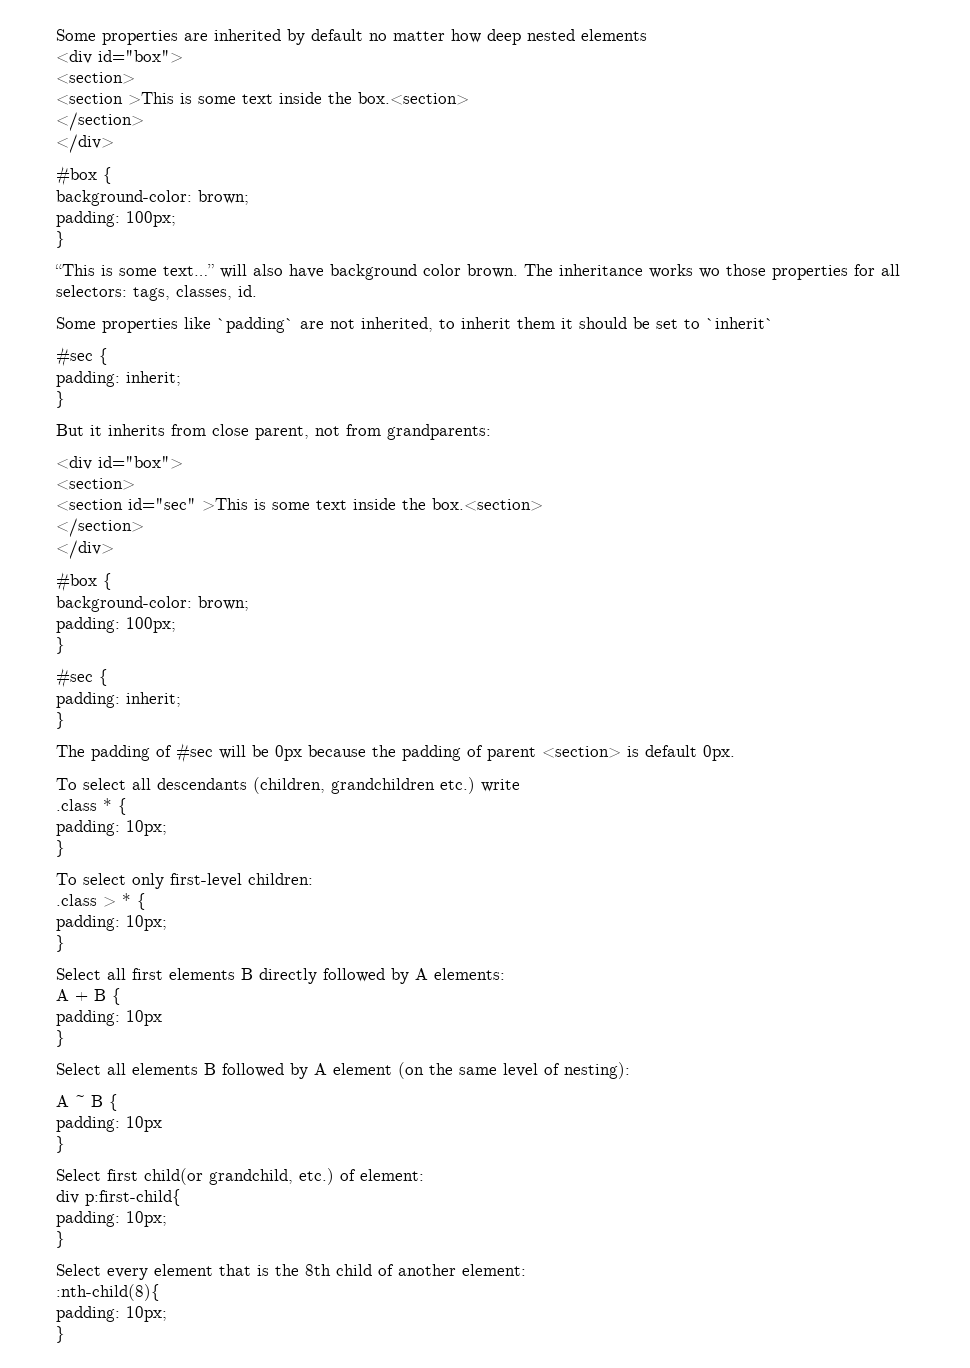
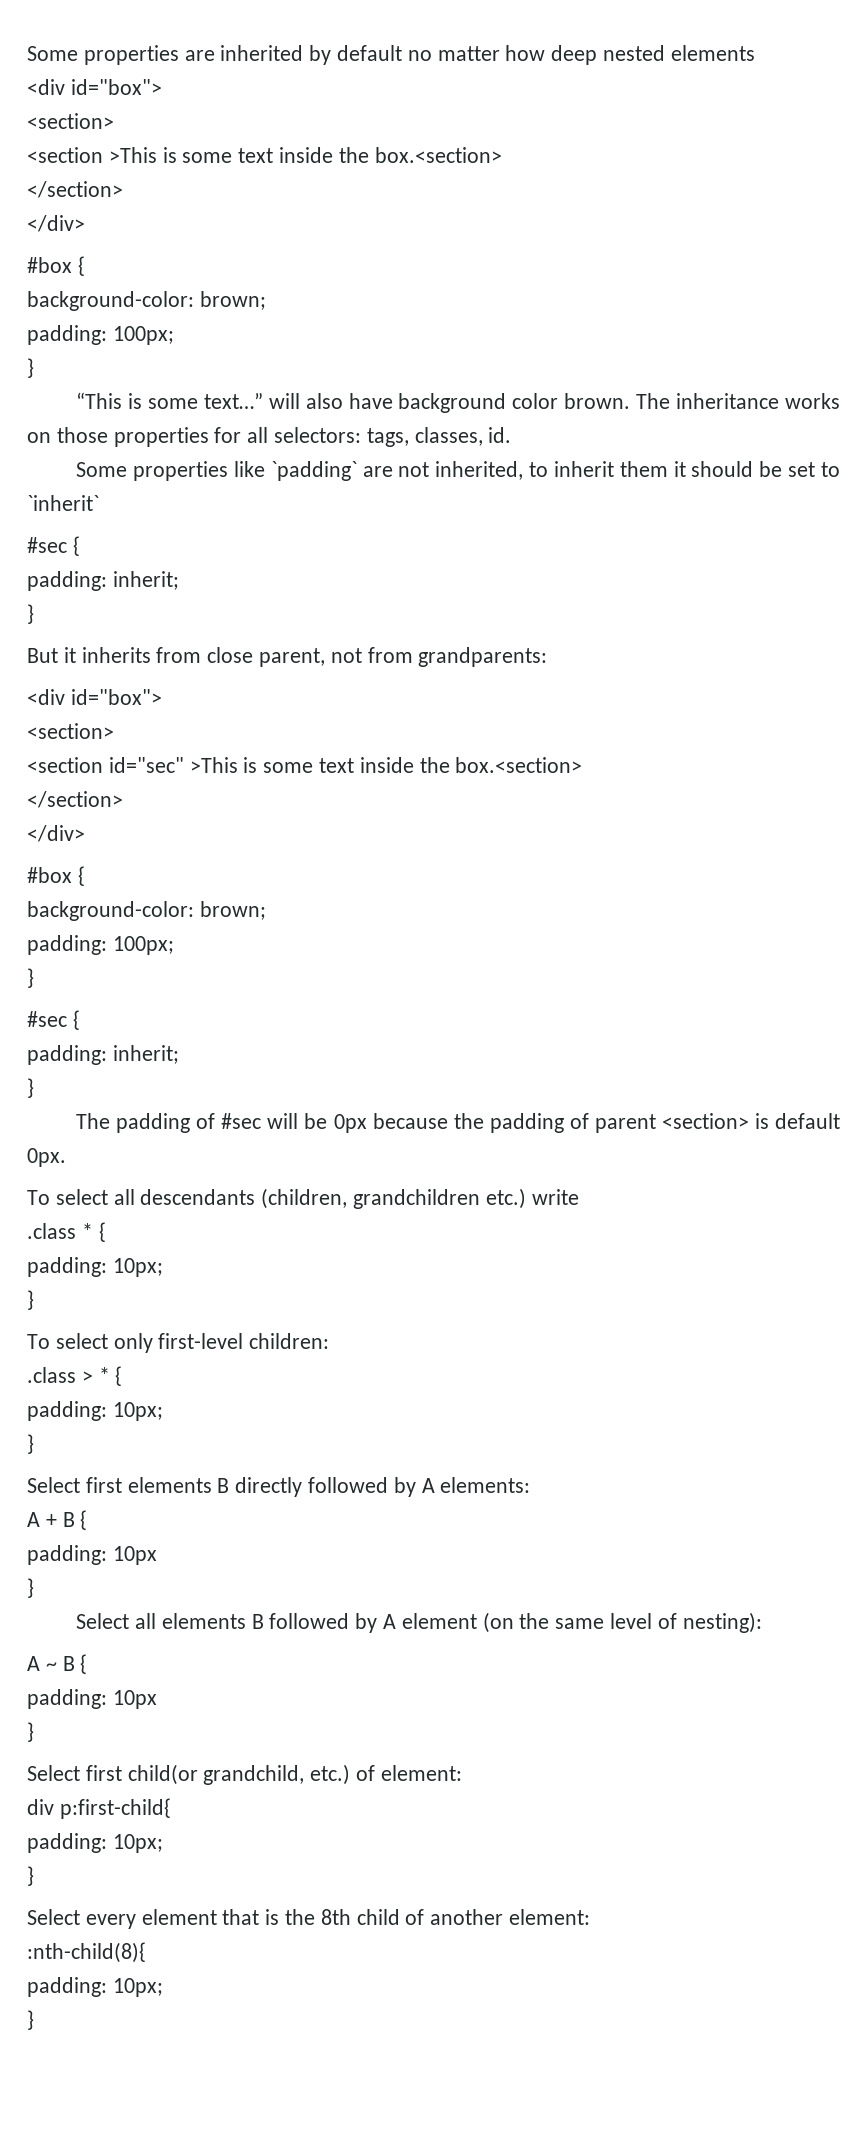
- The inheritance works wo those properties for all selectors: tags, classes, id.
+ The inheritance works on those properties for all selectors: tags, classes, id.
- Select all first elements B directly followed by A elements:
+ Select first elements B directly followed by A elements:

